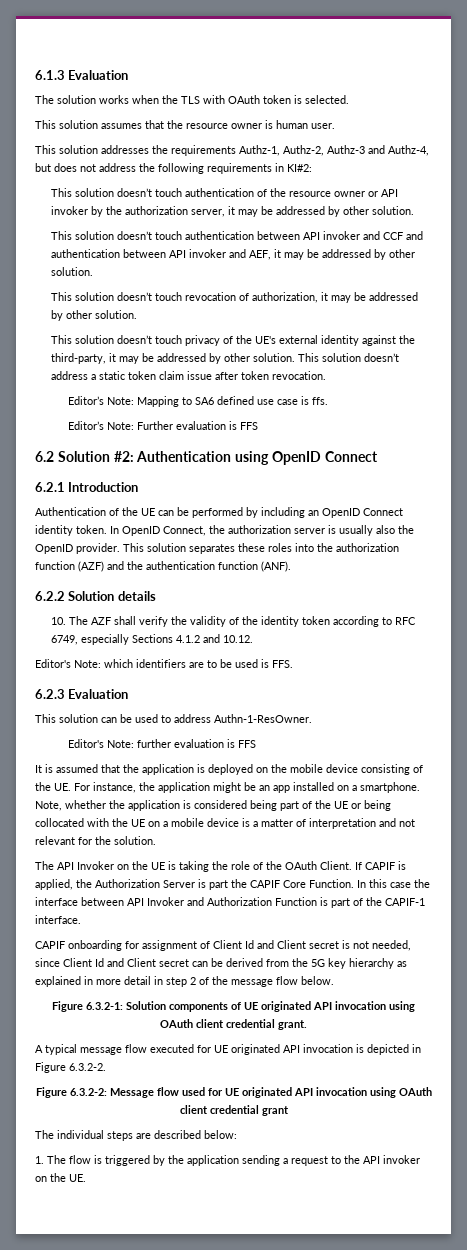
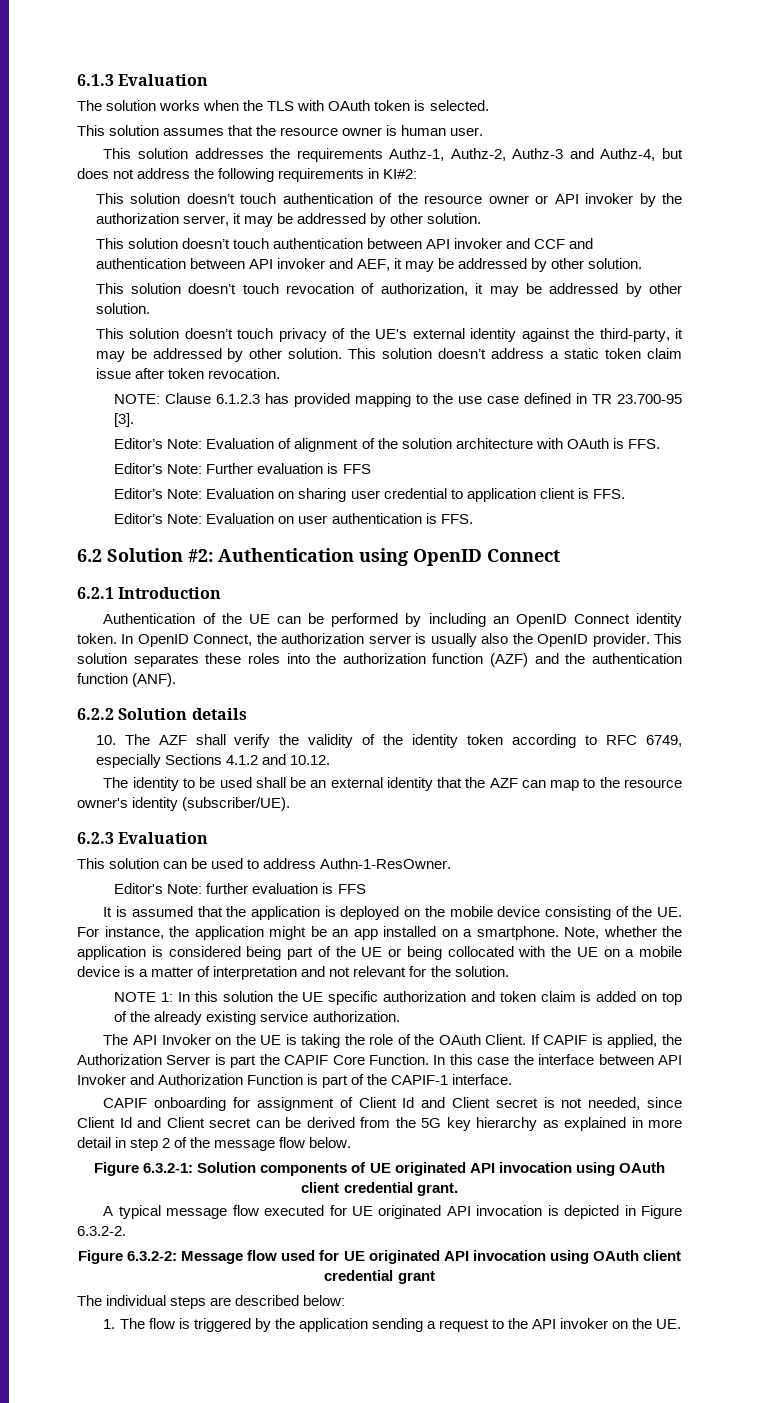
- Editor’s Note: Mapping to SA6 defined use case is ffs.
+ NOTE: Clause 6.1.2.3 has provided mapping to the use case defined in TR 23.700-95 [3].
+ Editor’s Note: Evaluation of alignment of the solution architecture with OAuth is FFS.
+ Editor’s Note: Evaluation on sharing user credential to application client is FFS.
+ Editor’s Note: Evaluation on user authentication is FFS.
- Editor's Note: which identifiers are to be used is FFS.
+ The identity to be used shall be an external identity that the AZF can map to the resource owner's identity (subscriber/UE).
+ NOTE 1: In this solution the UE specific authorization and token claim is added on top of the already existing service authorization.

